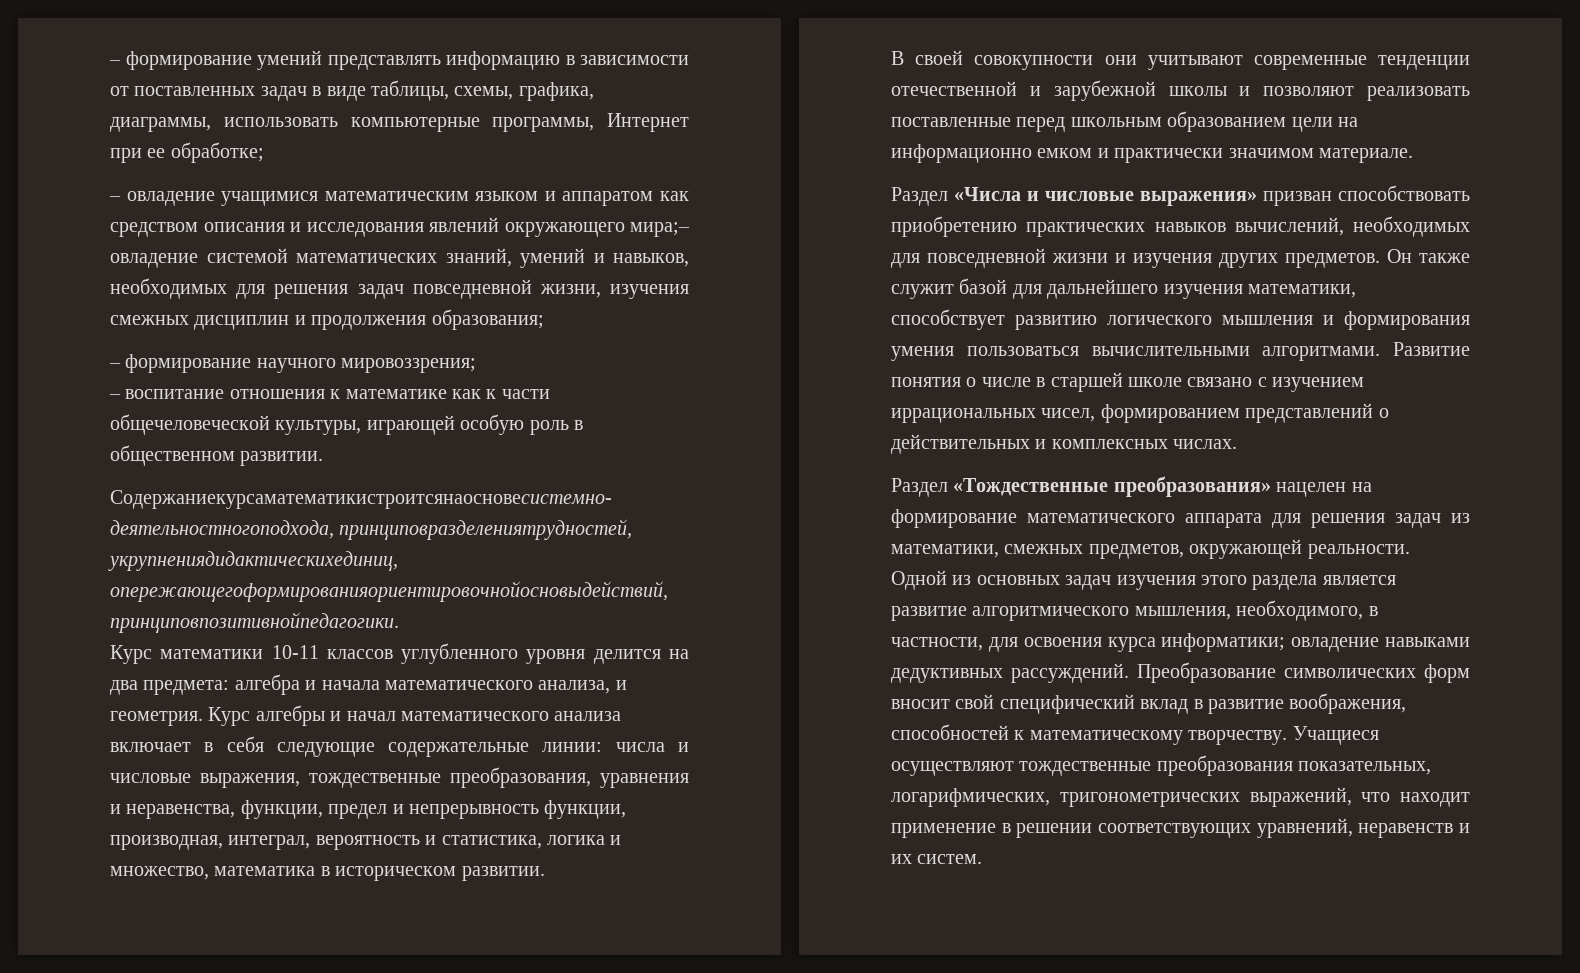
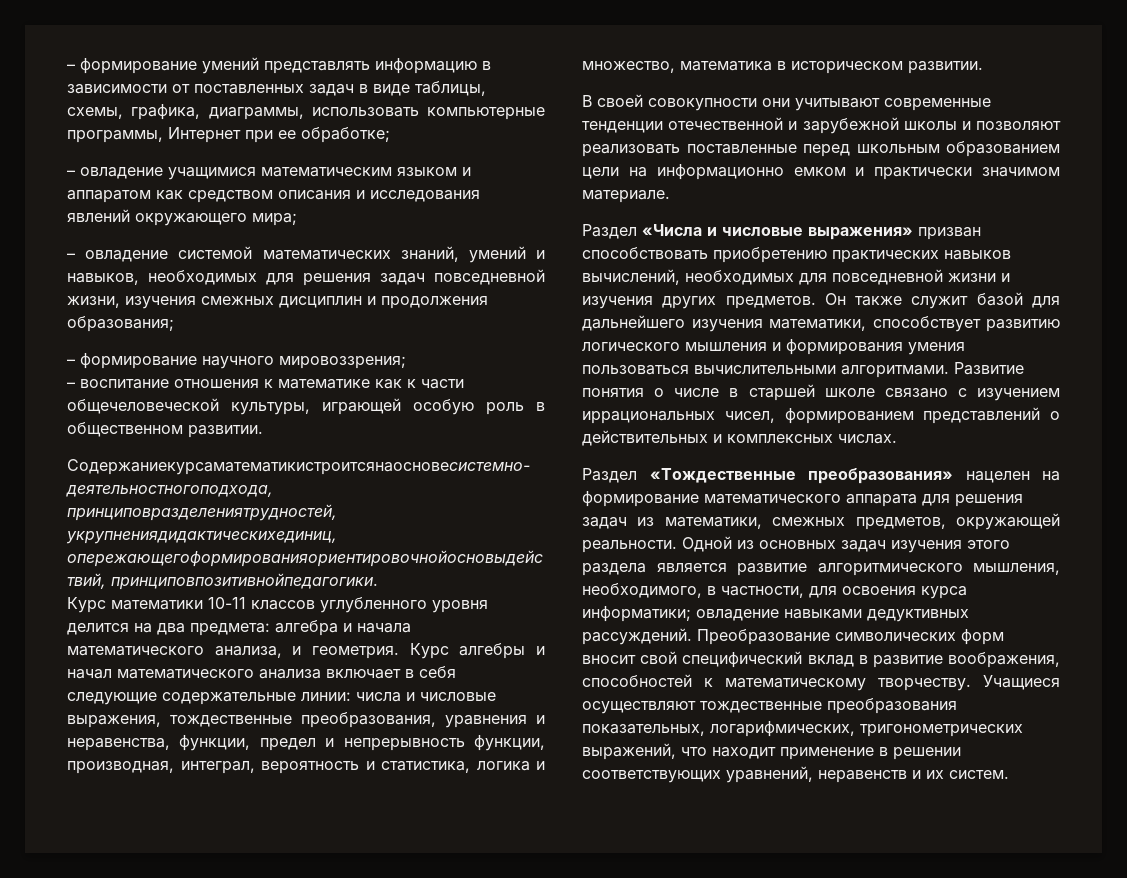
- – овладение учащимися математическим языком и аппаратом как средством описания и исследования явлений окружающего мира;– овладение системой математических знаний, умений и навыков, необходимых для решения задач повседневной жизни, изучения смежных дисциплин и продолжения образования;
+ – овладение учащимися математическим языком и аппаратом как средством описания и исследования явлений окружающего мира;
+ – овладение системой математических знаний, умений и навыков, необходимых для решения задач повседневной жизни, изучения смежных дисциплин и продолжения образования;

